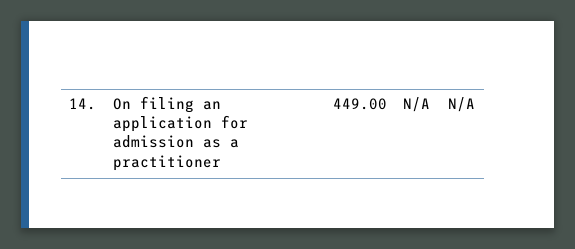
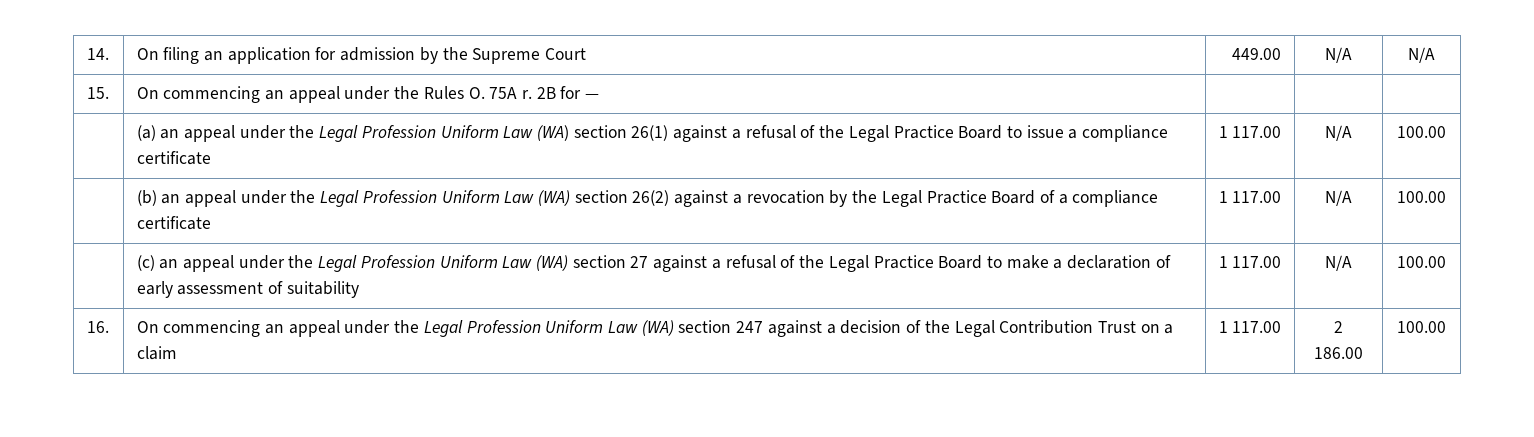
- 14. | On filing an application for admission as a practitioner | 449.00 | N/A | N/A
+ 14. | On filing an application for admission by the Supreme Court | 449.00 | N/A | N/A
+ 15. | On commencing an appeal under the Rules O. 75A r. 2B for — | | |
+ | (a) an appeal under the Legal Profession Uniform Law (WA) section 26(1) against a refusal of the Legal Practice Board to issue a compliance certificate | 1 117.00 | N/A | 100.00
+ | (b) an appeal under the Legal Profession Uniform Law (WA) section 26(2) against a revocation by the Legal Practice Board of a compliance certificate | 1 117.00 | N/A | 100.00
+ | (c) an appeal under the Legal Profession Uniform Law (WA) section 27 against a refusal of the Legal Practice Board to make a declaration of early assessment of suitability | 1 117.00 | N/A | 100.00
+ 16. | On commencing an appeal under the Legal Profession Uniform Law (WA) section 247 against a decision of the Legal Contribution Trust on a claim | 1 117.00 | 2 186.00 | 100.00

